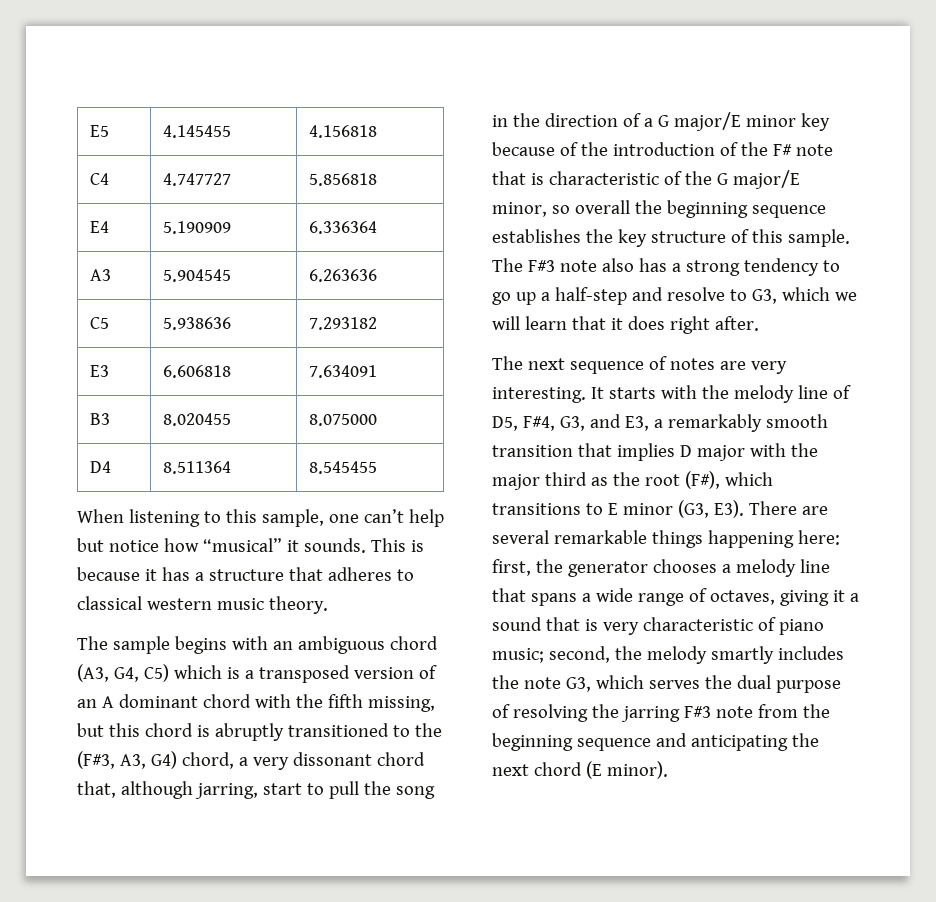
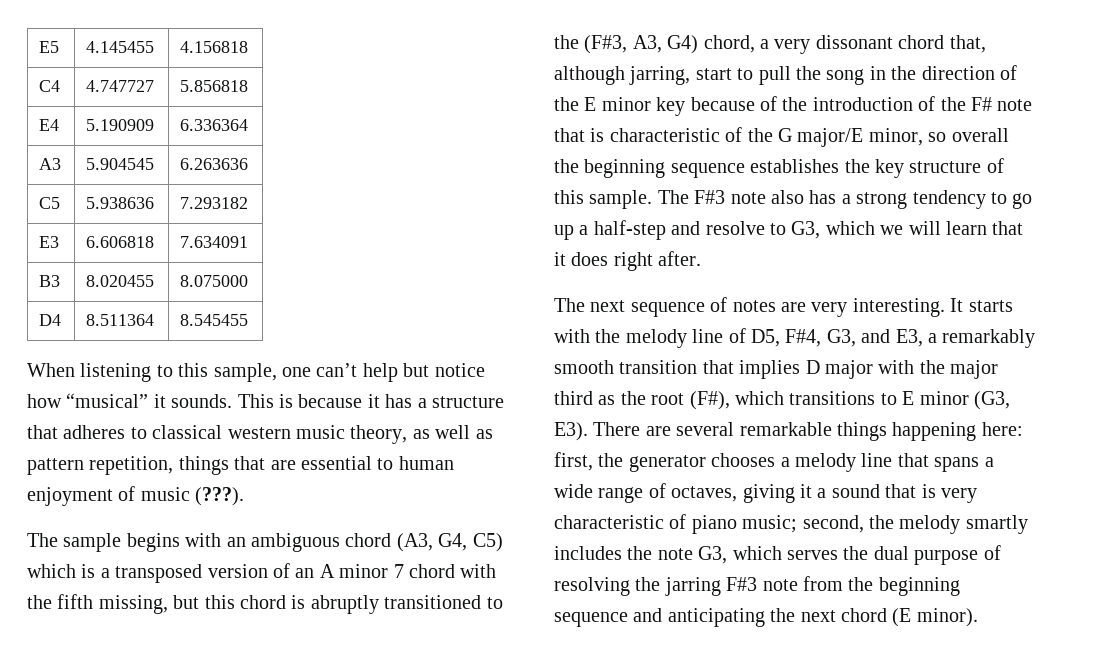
- This is because it has a structure that adheres to classical western music theory.
+ This is because it has a structure that adheres to classical western music theory, as well as pattern repetition, things that are essential to human enjoyment of music (???).
- The sample begins with an ambiguous chord (A3, G4, C5) which is a transposed version of an A dominant chord with the fifth missing, but this chord is abruptly transitioned to the (F#3, A3, G4) chord, a very dissonant chord that, although jarring, start to pull the song in the direction of a G major/E minor key because of the introduction of the F# note that is characteristic of the G major/E minor, so overall the beginning sequence establishes the key structure of this sample.
+ The sample begins with an ambiguous chord (A3, G4, C5) which is a transposed version of an A minor 7 chord with the fifth missing, but this chord is abruptly transitioned to the (F#3, A3, G4) chord, a very dissonant chord that, although jarring, start to pull the song in the direction of the E minor key because of the introduction of the F# note that is characteristic of the G major/E minor, so overall the beginning sequence establishes the key structure of this sample.

